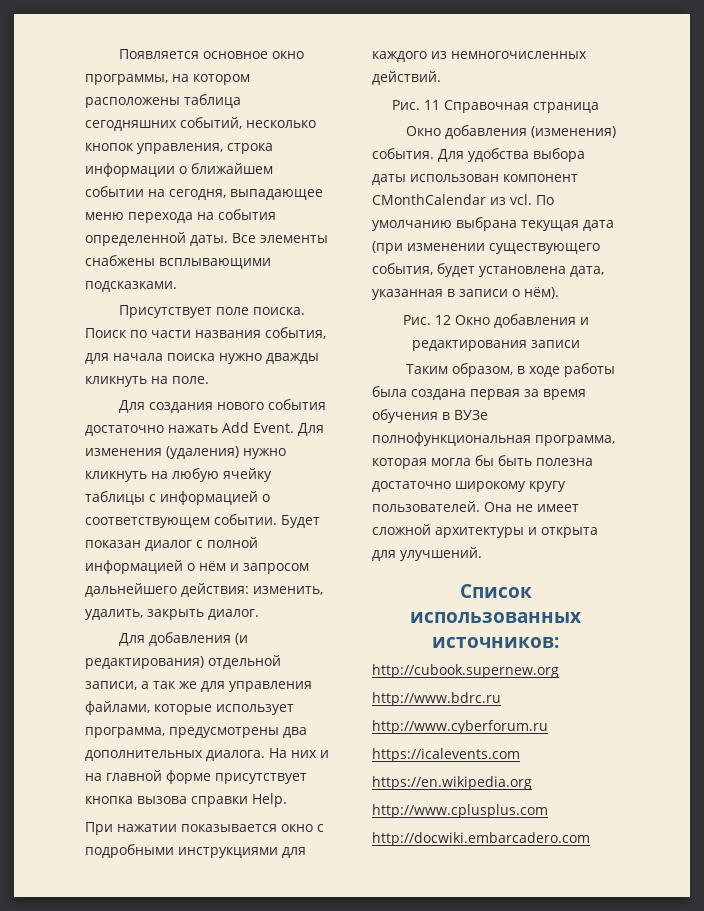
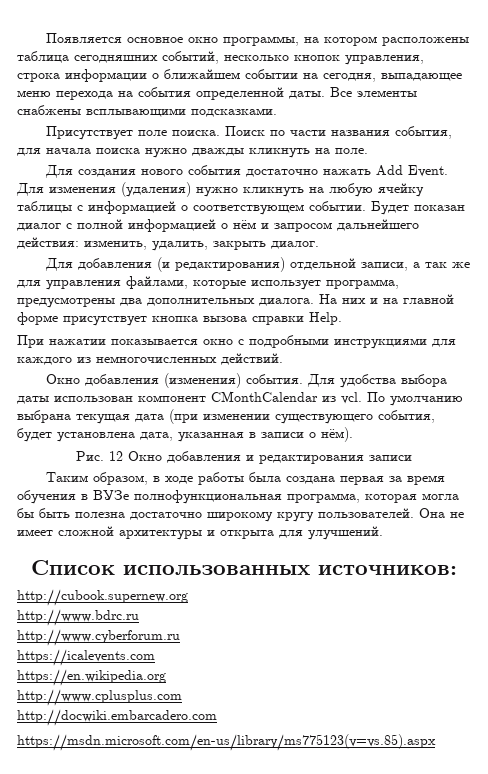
- Рис. 11 Справочная страница
+ https://msdn.microsoft.com/en-us/library/ms775123(v=vs.85).aspx

